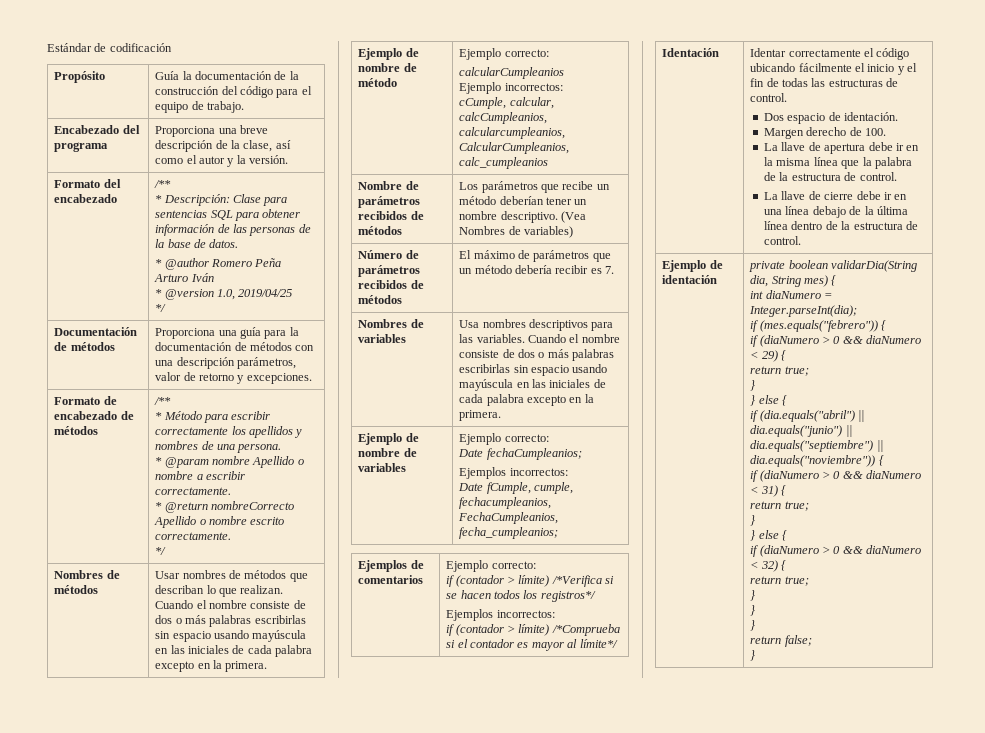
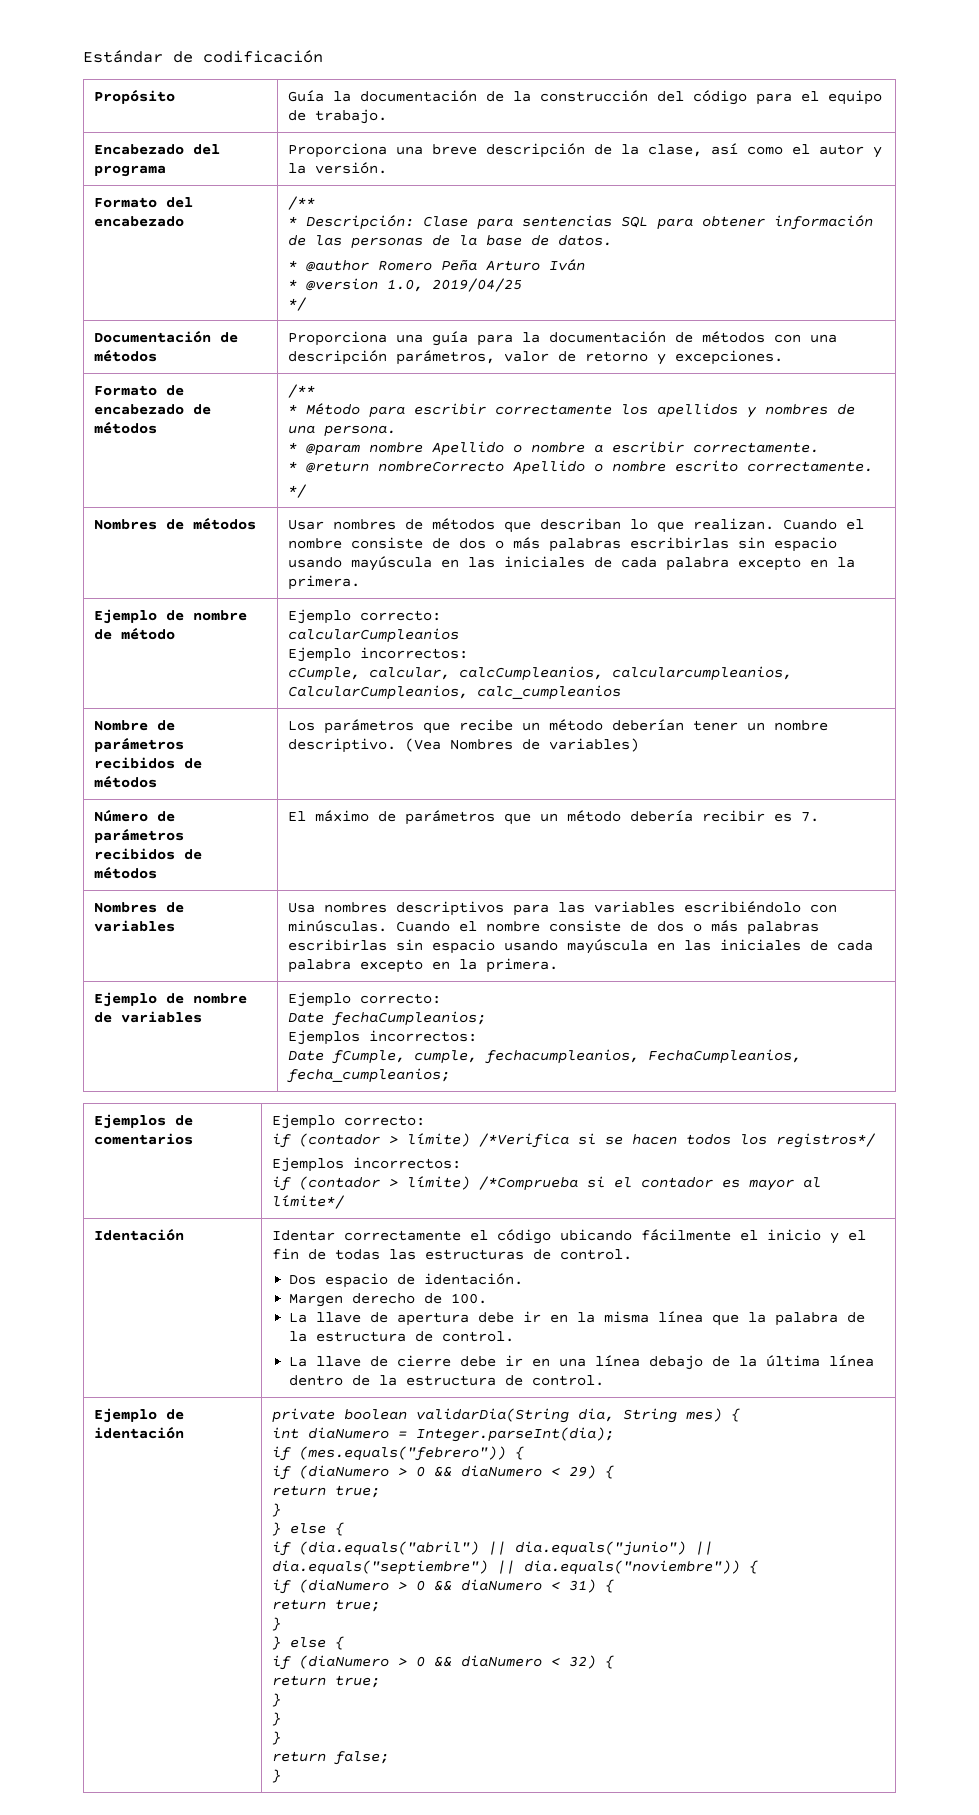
- Nombres de variables | Usa nombres descriptivos para las variables. Cuando el nombre consiste de dos o más palabras escribirlas sin espacio usando mayúscula en las iniciales de cada palabra excepto en la primera.
+ Nombres de variables | Usa nombres descriptivos para las variables escribiéndolo con minúsculas. Cuando el nombre consiste de dos o más palabras escribirlas sin espacio usando mayúscula en las iniciales de cada palabra excepto en la primera.

